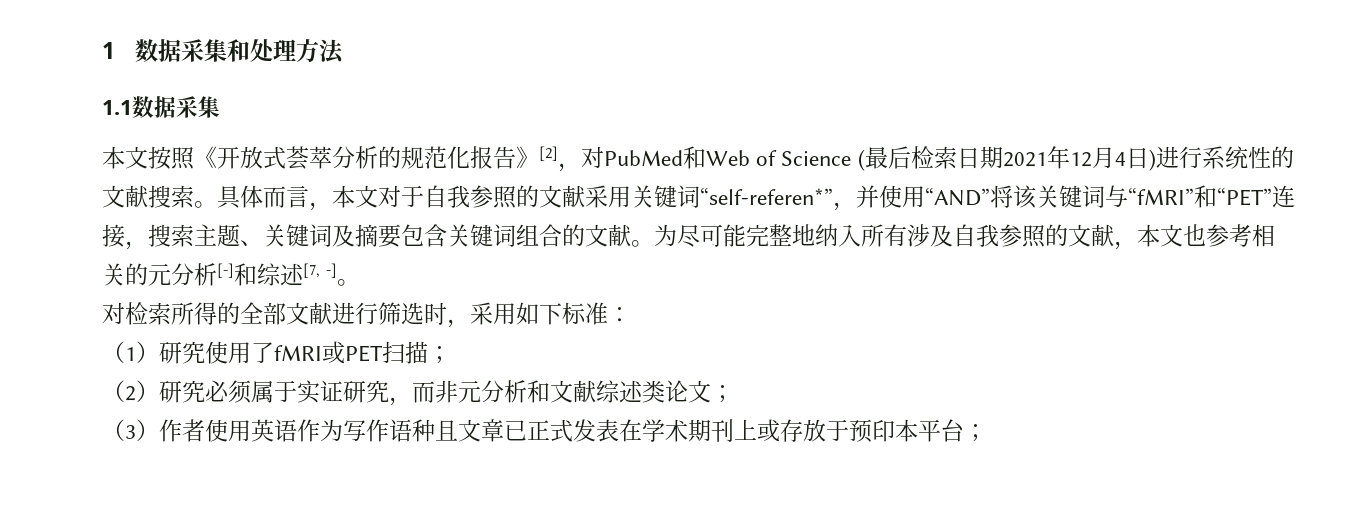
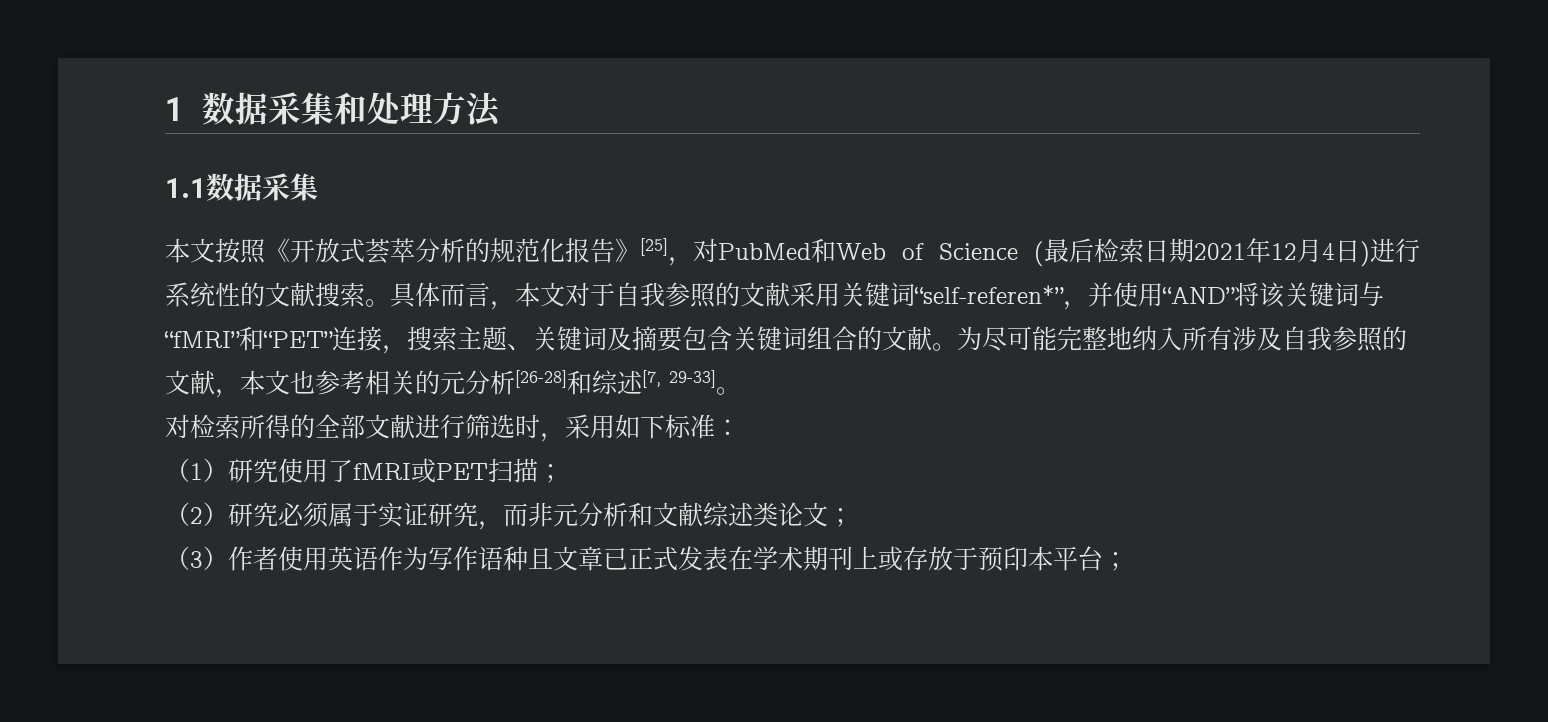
- 本文按照《开放式荟萃分析的规范化报告》[2]，对PubMed和Web of Science (最后检索日期2021年12月4日)进行系统性的文献搜索。
+ 本文按照《开放式荟萃分析的规范化报告》[25]，对PubMed和Web of Science (最后检索日期2021年12月4日)进行系统性的文献搜索。
- 为尽可能完整地纳入所有涉及自我参照的文献，本文也参考相关的元分析[-]和综述[7, -]。
+ 为尽可能完整地纳入所有涉及自我参照的文献，本文也参考相关的元分析[26-28]和综述[7, 29-33]。

